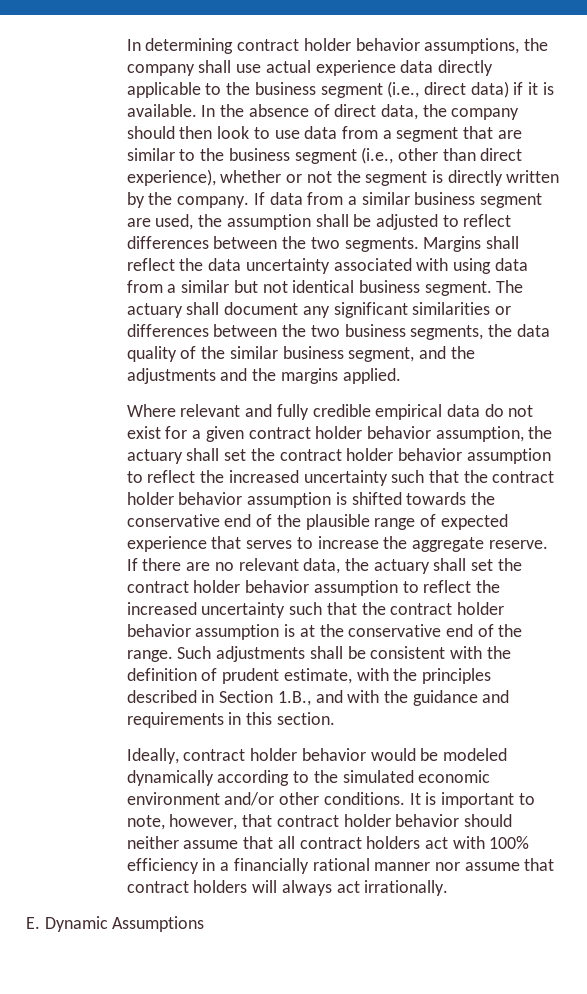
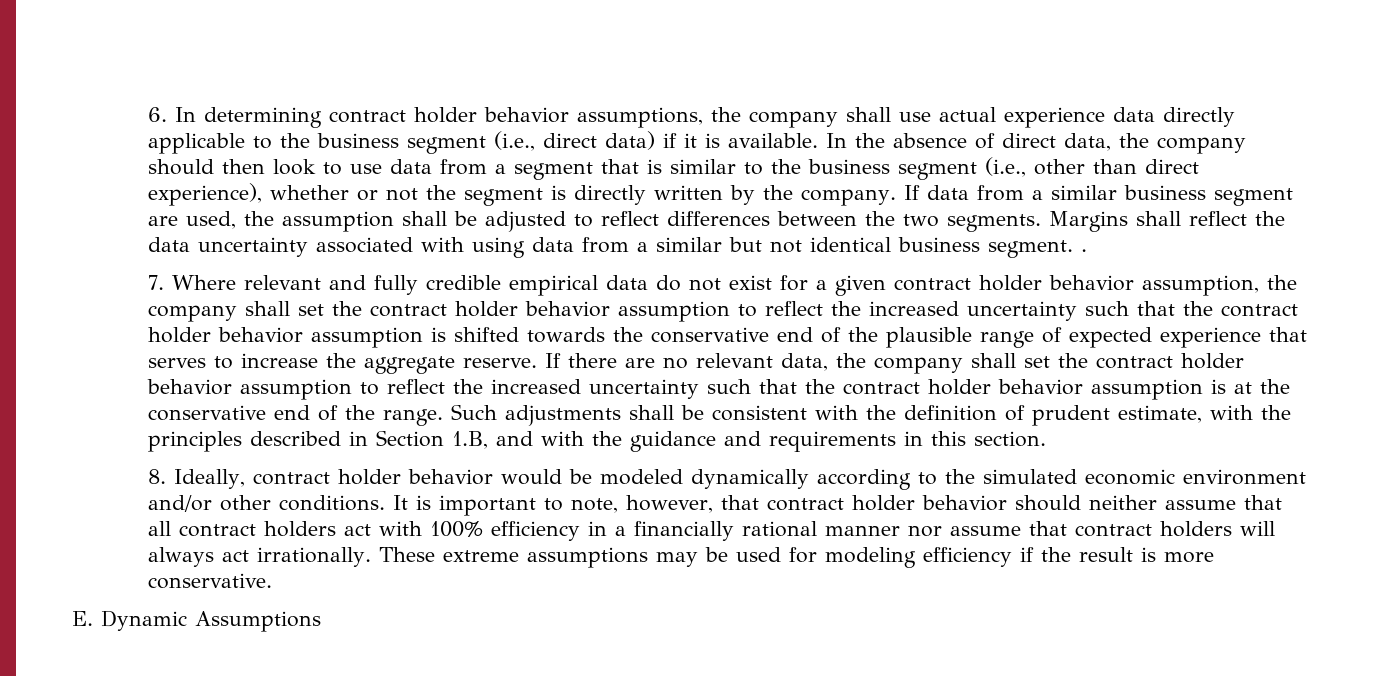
- In determining contract holder behavior assumptions, the company shall use actual experience data directly applicable to the business segment (i.e., direct data) if it is available.
+ 6. In determining contract holder behavior assumptions, the company shall use actual experience data directly applicable to the business segment (i.e., direct data) if it is available.
- In the absence of direct data, the company should then look to use data from a segment that are similar to the business segment (i.e., other than direct experience), whether or not the segment is directly written by the company.
+ In the absence of direct data, the company should then look to use data from a segment that is similar to the business segment (i.e., other than direct experience), whether or not the segment is directly written by the company.
- Margins shall reflect the data uncertainty associated with using data from a similar but not identical business segment. The actuary shall document any significant similarities or differences between the two business segments, the data quality of the similar business segment, and the adjustments and the margins applied.
- Where relevant and fully credible empirical data do not exist for a given contract holder behavior assumption, the actuary shall set the contract holder behavior assumption to reflect the increased uncertainty such that the contract holder behavior assumption is shifted towards the conservative end of the plausible range of expected experience that serves to increase the aggregate reserve.
+ Margins shall reflect the data uncertainty associated with using data from a similar but not identical business segment. .
+ 7. Where relevant and fully credible empirical data do not exist for a given contract holder behavior assumption, the company shall set the contract holder behavior assumption to reflect the increased uncertainty such that the contract holder behavior assumption is shifted towards the conservative end of the plausible range of expected experience that serves to increase the aggregate reserve.
- If there are no relevant data, the actuary shall set the contract holder behavior assumption to reflect the increased uncertainty such that the contract holder behavior assumption is at the conservative end of the range.
+ If there are no relevant data, the company shall set the contract holder behavior assumption to reflect the increased uncertainty such that the contract holder behavior assumption is at the conservative end of the range.
- Such adjustments shall be consistent with the definition of prudent estimate, with the principles described in Section 1.B., and with the guidance and requirements in this section.
+ Such adjustments shall be consistent with the definition of prudent estimate, with the principles described in Section 1.B, and with the guidance and requirements in this section.
- Ideally, contract holder behavior would be modeled dynamically according to the simulated economic environment and/or other conditions.
+ 8. Ideally, contract holder behavior would be modeled dynamically according to the simulated economic environment and/or other conditions.
+ These extreme assumptions may be used for modeling efficiency if the result is more conservative.

